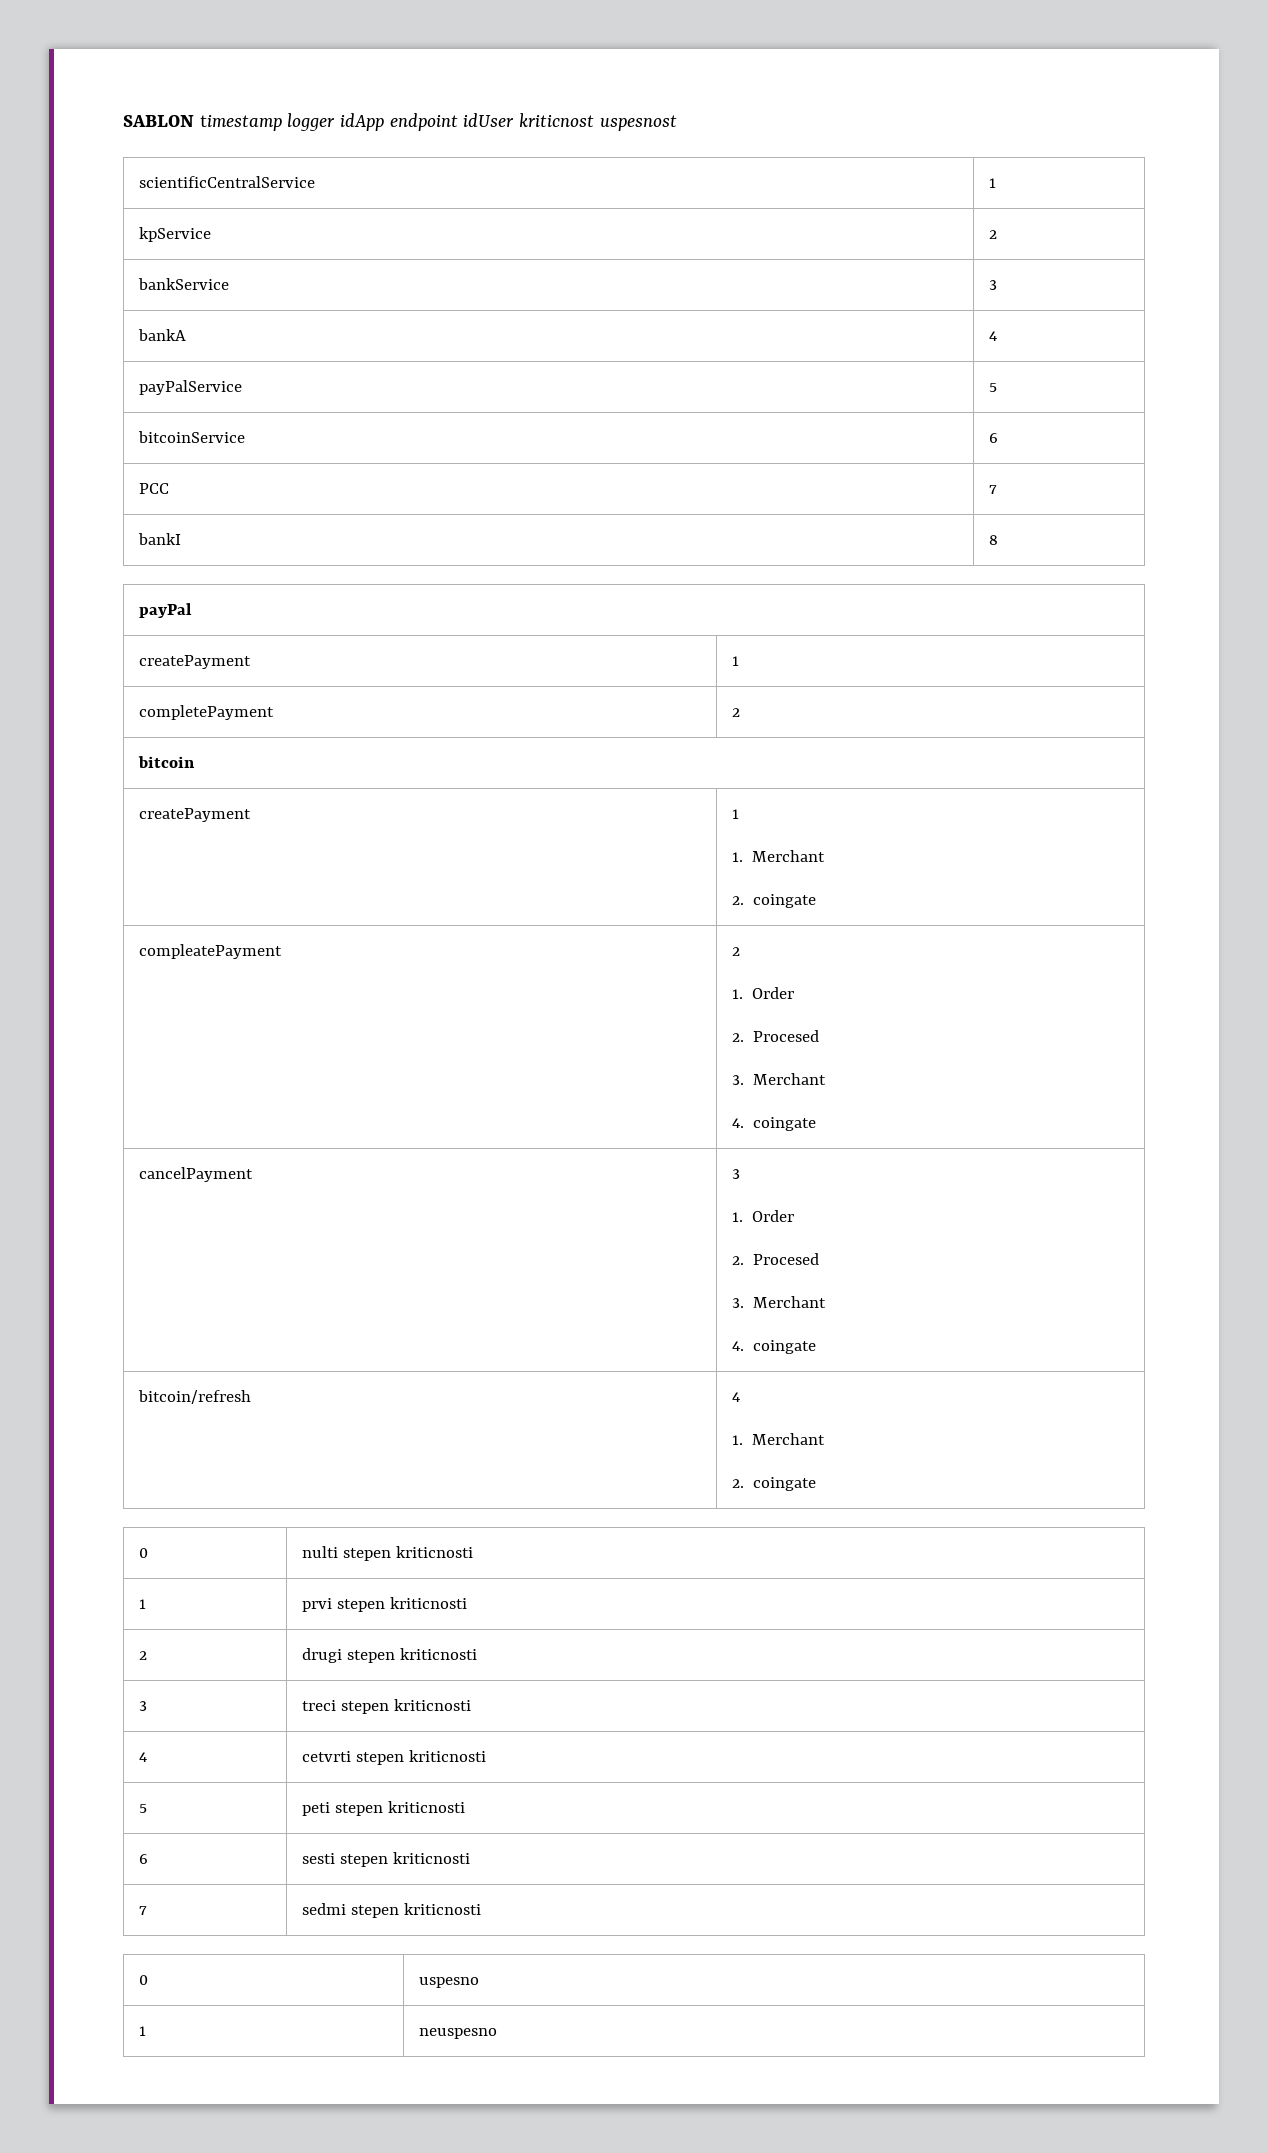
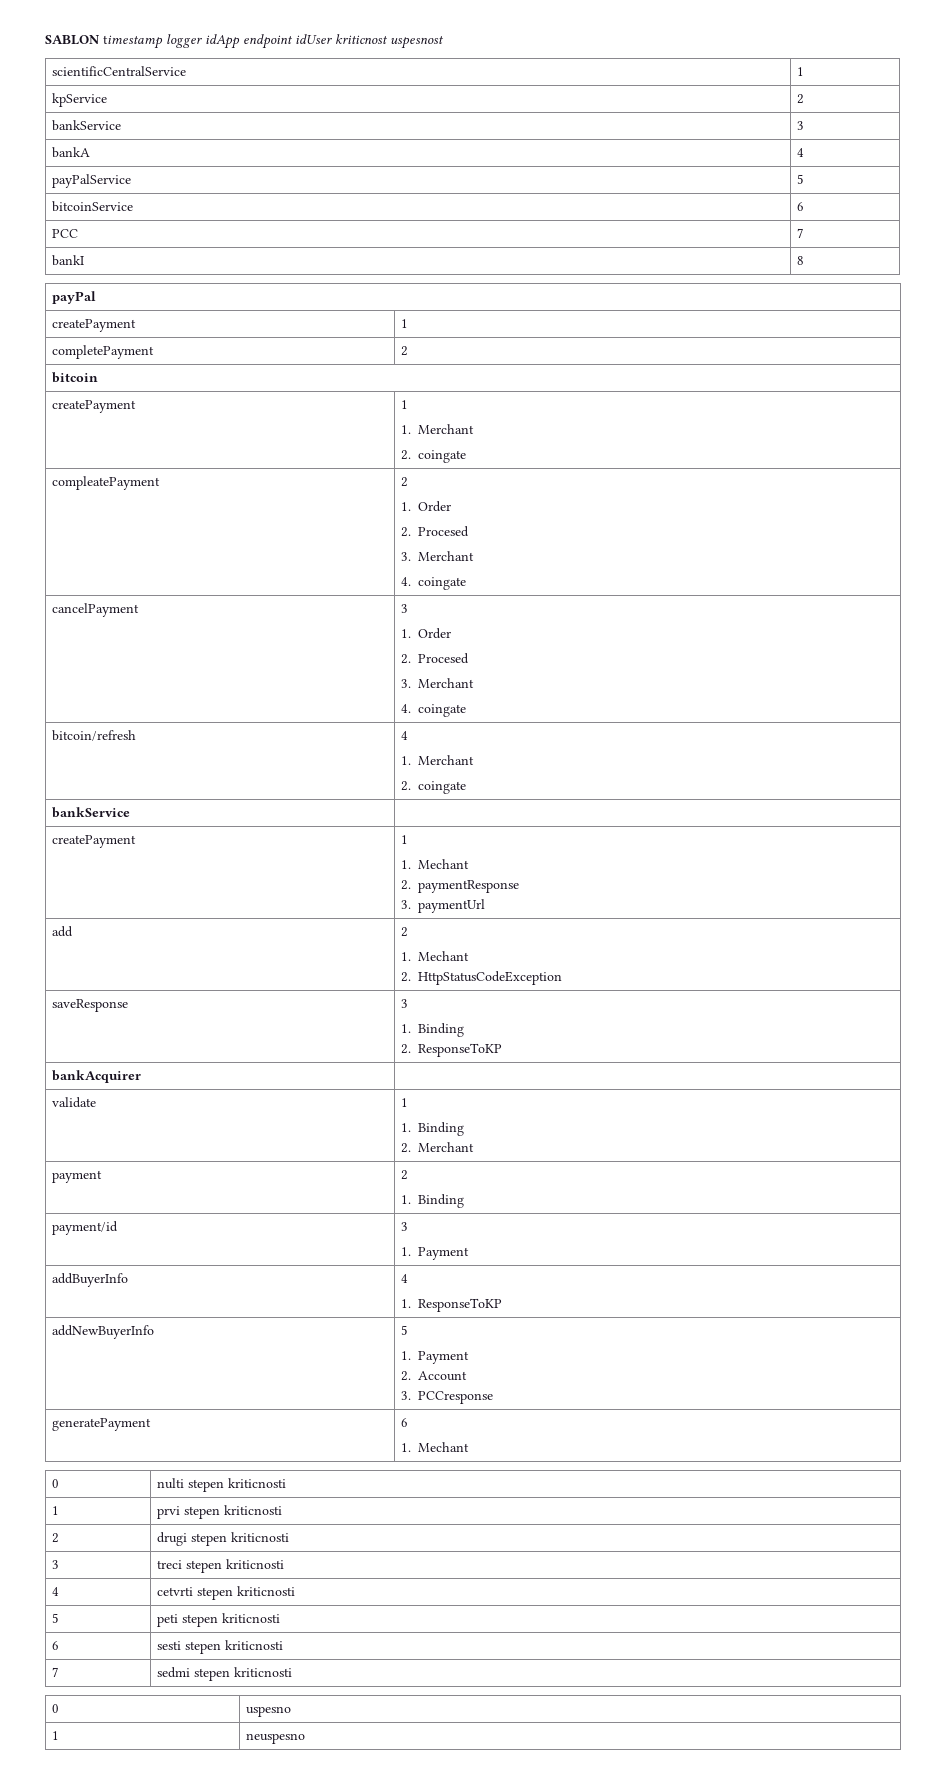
  bitcoin/refresh | 4
  1. Merchant
  2. coingate
+ bankService |
+ createPayment | 1
+ 1. Mechant
+ 2. paymentResponse
+ 3. paymentUrl
+ add | 2
+ 1. Mechant
+ 2. HttpStatusCodeException
+ saveResponse | 3
+ 1. Binding
+ 2. ResponseToKP
+ bankAcquirer |
+ validate | 1
+ 1. Binding
+ 2. Merchant
+ payment | 2
+ 1. Binding
+ payment/id | 3
+ 1. Payment
+ addBuyerInfo | 4
+ 1. ResponseToKP
+ addNewBuyerInfo | 5
+ 1. Payment
+ 2. Account
+ 3. PCCresponse
+ generatePayment | 6
+ 1. Mechant

